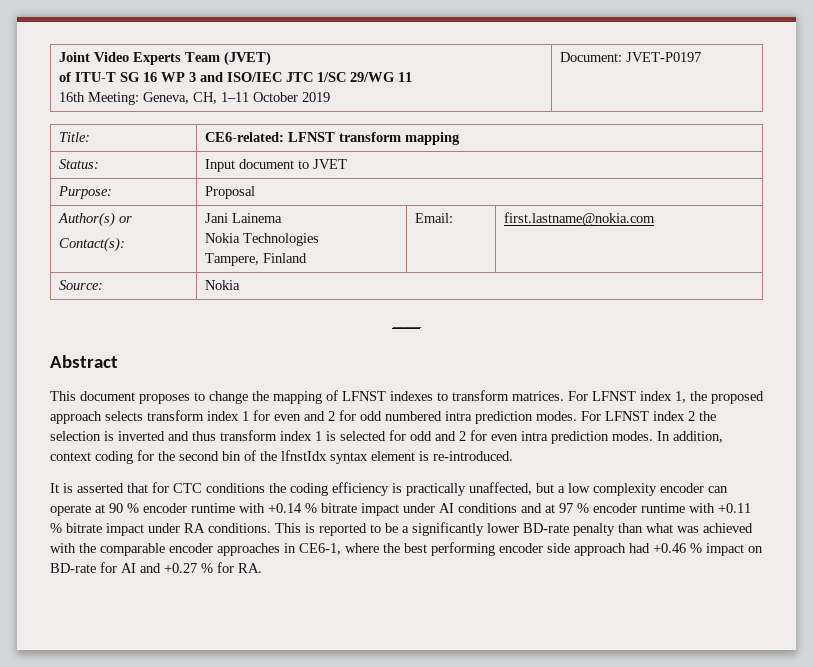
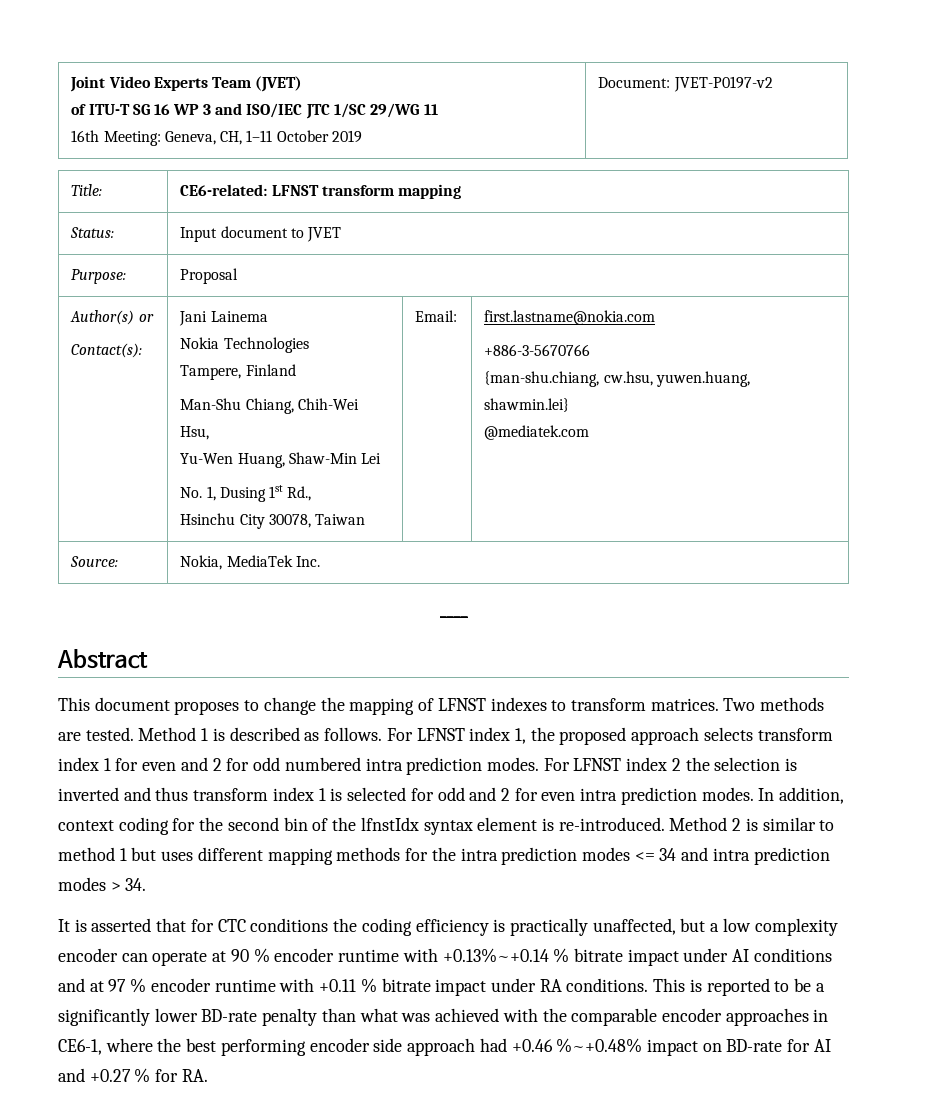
  Joint Video Experts Team (JVET)
  of ITU-T SG 16 WP 3 and ISO/IEC JTC 1/SC 29/WG 11
- 16th Meeting: Geneva, CH, 1–11 October 2019 | Document: JVET-P0197
+ 16th Meeting: Geneva, CH, 1–11 October 2019 | Document: JVET-P0197-v2
  Author(s) or
  Contact(s): | Jani Lainema
  Nokia Technologies
- Tampere, Finland | Email: | first.lastname@nokia.com
- Source: | Nokia
+ Tampere, Finland
+ Man-Shu Chiang, Chih-Wei Hsu,
+ Yu-Wen Huang, Shaw-Min Lei
+ No. 1, Dusing 1st Rd.,
+ Hsinchu City 30078, Taiwan | Email: | first.lastname@nokia.com
+ +886-3-5670766
+ {man-shu.chiang, cw.hsu, yuwen.huang, shawmin.lei}
+ @mediatek.com
+ Source: | Nokia, MediaTek Inc.
+ Two methods are tested. Method 1 is described as follows.
+ Method 2 is similar to method 1 but uses different mapping methods for the intra prediction modes <= 34 and intra prediction modes > 34.
- It is asserted that for CTC conditions the coding efficiency is practically unaffected, but a low complexity encoder can operate at 90 % encoder runtime with +0.14 % bitrate impact under AI conditions and at 97 % encoder runtime with +0.11 % bitrate impact under RA conditions.
+ It is asserted that for CTC conditions the coding efficiency is practically unaffected, but a low complexity encoder can operate at 90 % encoder runtime with +0.13%~+0.14 % bitrate impact under AI conditions and at 97 % encoder runtime with +0.11 % bitrate impact under RA conditions.
- This is reported to be a significantly lower BD-rate penalty than what was achieved with the comparable encoder approaches in CE6-1, where the best performing encoder side approach had +0.46 % impact on BD-rate for AI and +0.27 % for RA.
+ This is reported to be a significantly lower BD-rate penalty than what was achieved with the comparable encoder approaches in CE6-1, where the best performing encoder side approach had +0.46 %~+0.48% impact on BD-rate for AI and +0.27 % for RA.

